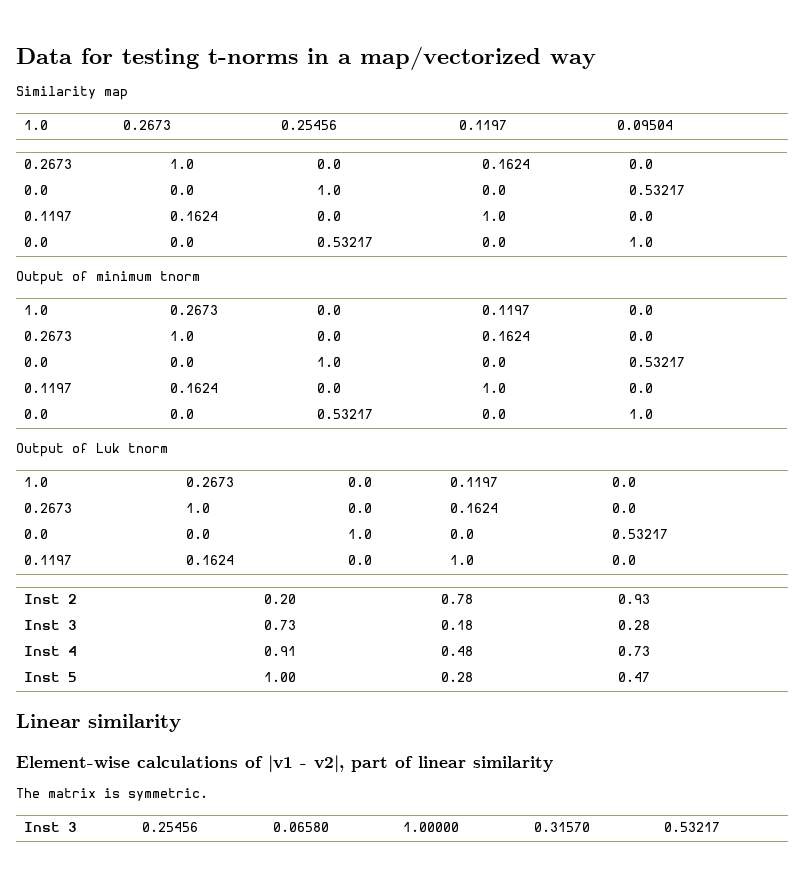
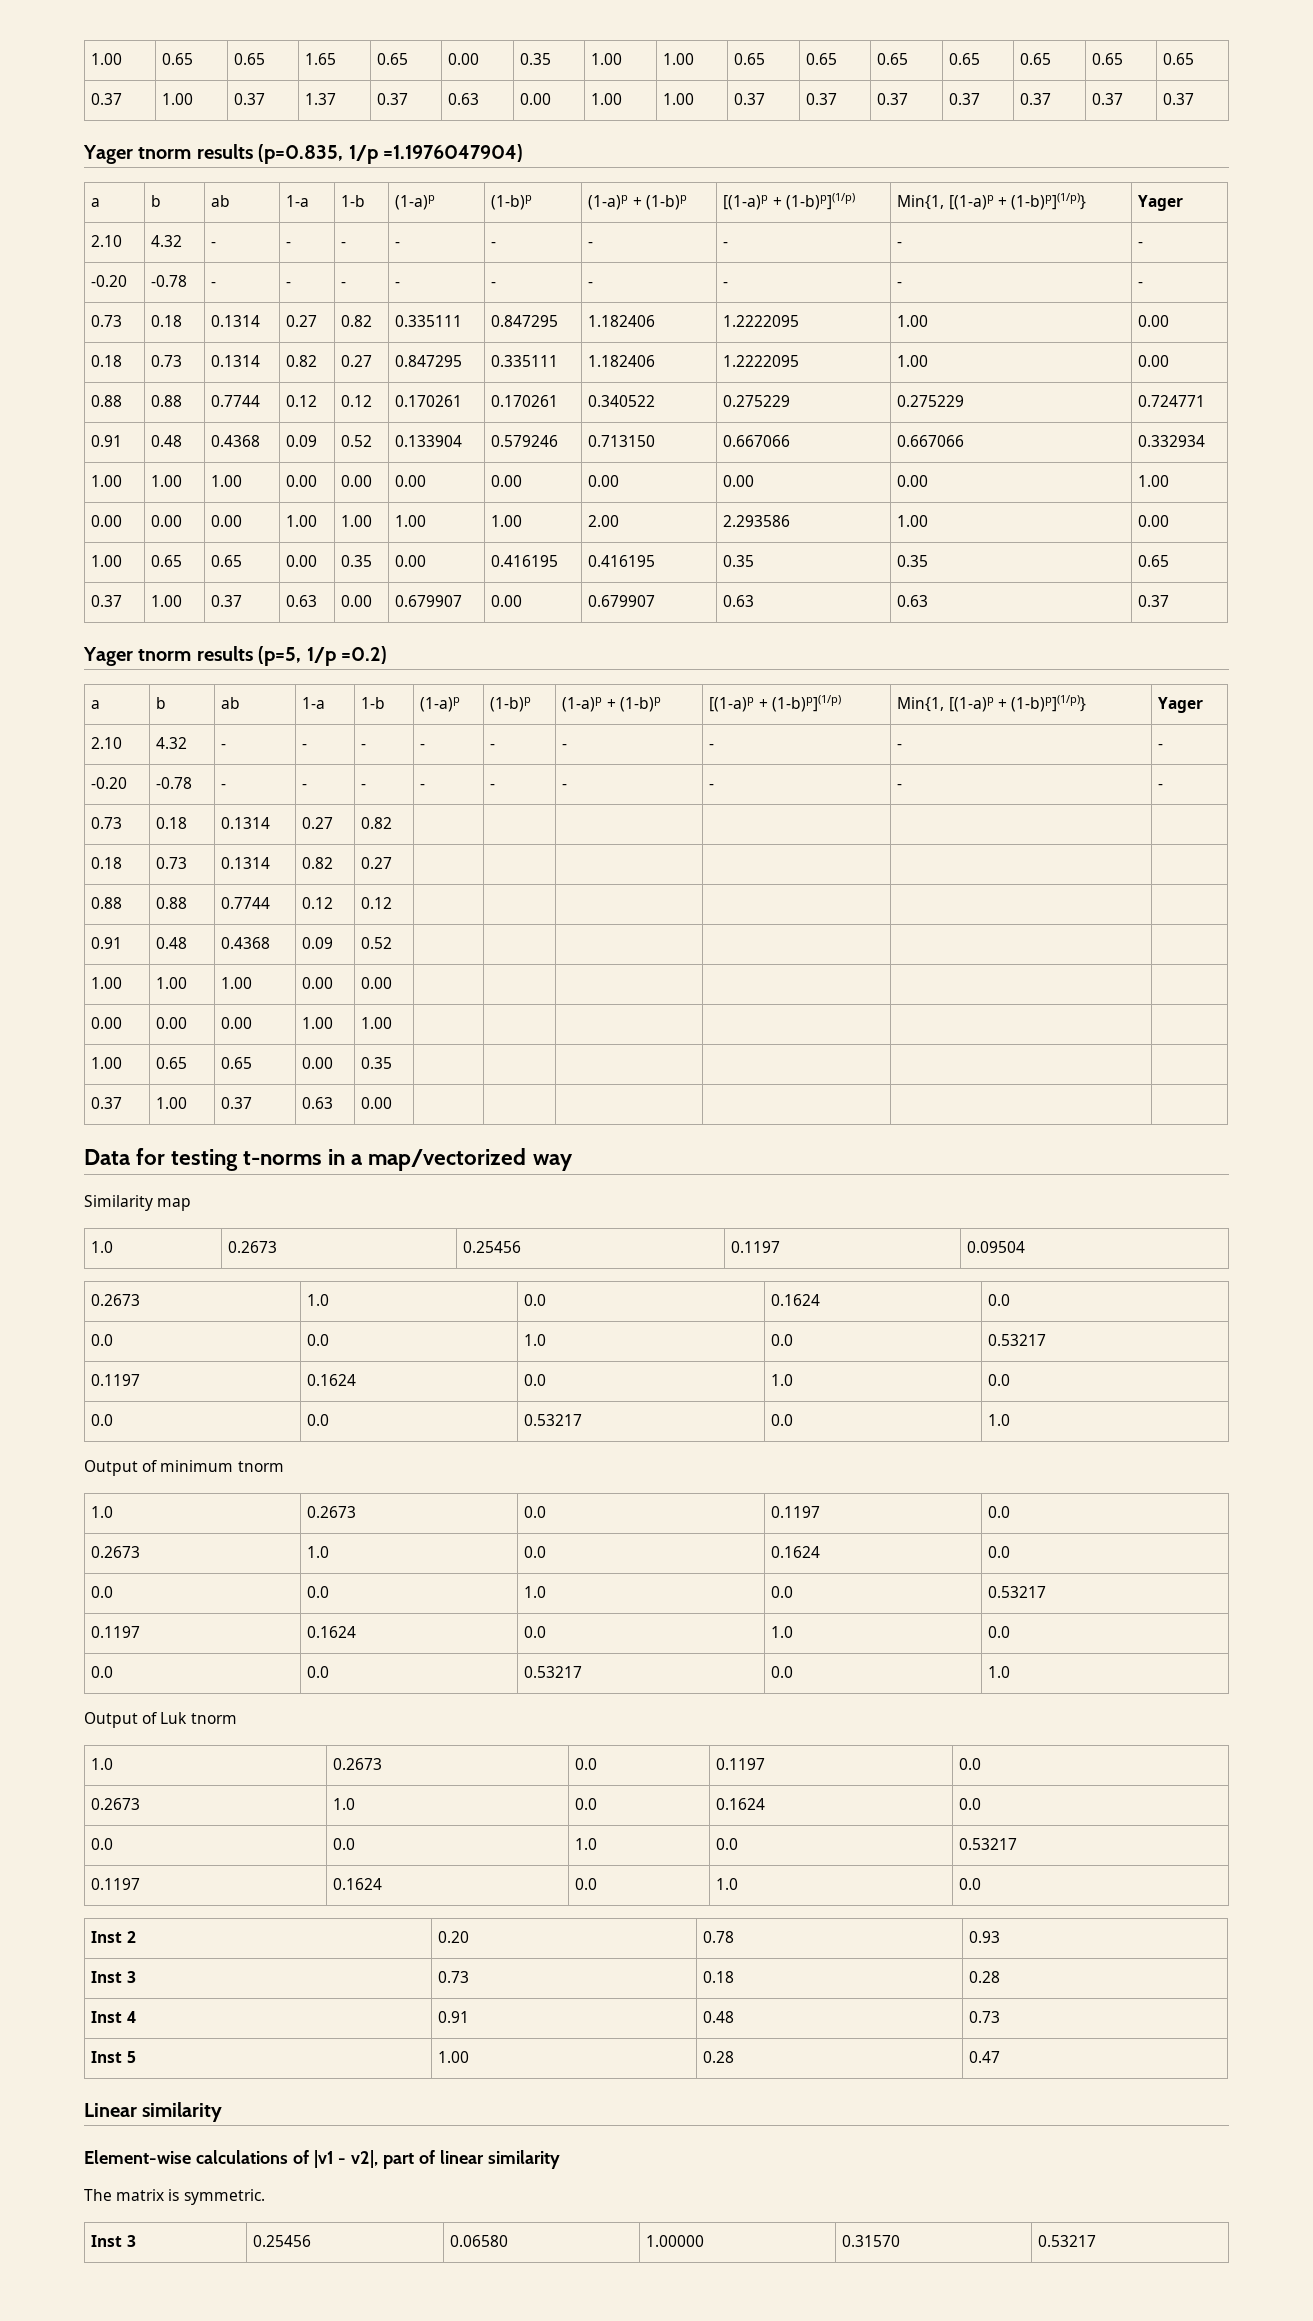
+ 1.00 | 0.65 | 0.65 | 1.65 | 0.65 | 0.00 | 0.35 | 1.00 | 1.00 | 0.65 | 0.65 | 0.65 | 0.65 | 0.65 | 0.65 | 0.65
+ 0.37 | 1.00 | 0.37 | 1.37 | 0.37 | 0.63 | 0.00 | 1.00 | 1.00 | 0.37 | 0.37 | 0.37 | 0.37 | 0.37 | 0.37 | 0.37
+ Yager tnorm results (p=0.835, 1/p =1.1976047904)
+ a | b | ab | 1-a | 1-b | (1-a)p | (1-b)p | (1-a)p + (1-b)p | [(1-a)p + (1-b)p](1/p) | Min{1, [(1-a)p + (1-b)p](1/p)} | Yager
+ 2.10 | 4.32 | - | - | - | - | - | - | - | - | -
+ -0.20 | -0.78 | - | - | - | - | - | - | - | - | -
+ 0.73 | 0.18 | 0.1314 | 0.27 | 0.82 | 0.335111 | 0.847295 | 1.182406 | 1.2222095 | 1.00 | 0.00
+ 0.18 | 0.73 | 0.1314 | 0.82 | 0.27 | 0.847295 | 0.335111 | 1.182406 | 1.2222095 | 1.00 | 0.00
+ 0.88 | 0.88 | 0.7744 | 0.12 | 0.12 | 0.170261 | 0.170261 | 0.340522 | 0.275229 | 0.275229 | 0.724771
+ 0.91 | 0.48 | 0.4368 | 0.09 | 0.52 | 0.133904 | 0.579246 | 0.713150 | 0.667066 | 0.667066 | 0.332934
+ 1.00 | 1.00 | 1.00 | 0.00 | 0.00 | 0.00 | 0.00 | 0.00 | 0.00 | 0.00 | 1.00
+ 0.00 | 0.00 | 0.00 | 1.00 | 1.00 | 1.00 | 1.00 | 2.00 | 2.293586 | 1.00 | 0.00
+ 1.00 | 0.65 | 0.65 | 0.00 | 0.35 | 0.00 | 0.416195 | 0.416195 | 0.35 | 0.35 | 0.65
+ 0.37 | 1.00 | 0.37 | 0.63 | 0.00 | 0.679907 | 0.00 | 0.679907 | 0.63 | 0.63 | 0.37
+ Yager tnorm results (p=5, 1/p =0.2)
+ a | b | ab | 1-a | 1-b | (1-a)p | (1-b)p | (1-a)p + (1-b)p | [(1-a)p + (1-b)p](1/p) | Min{1, [(1-a)p + (1-b)p](1/p)} | Yager
+ 2.10 | 4.32 | - | - | - | - | - | - | - | - | -
+ -0.20 | -0.78 | - | - | - | - | - | - | - | - | -
+ 0.73 | 0.18 | 0.1314 | 0.27 | 0.82 | | | | | |
+ 0.18 | 0.73 | 0.1314 | 0.82 | 0.27 | | | | | |
+ 0.88 | 0.88 | 0.7744 | 0.12 | 0.12 | | | | | |
+ 0.91 | 0.48 | 0.4368 | 0.09 | 0.52 | | | | | |
+ 1.00 | 1.00 | 1.00 | 0.00 | 0.00 | | | | | |
+ 0.00 | 0.00 | 0.00 | 1.00 | 1.00 | | | | | |
+ 1.00 | 0.65 | 0.65 | 0.00 | 0.35 | | | | | |
+ 0.37 | 1.00 | 0.37 | 0.63 | 0.00 | | | | | |

